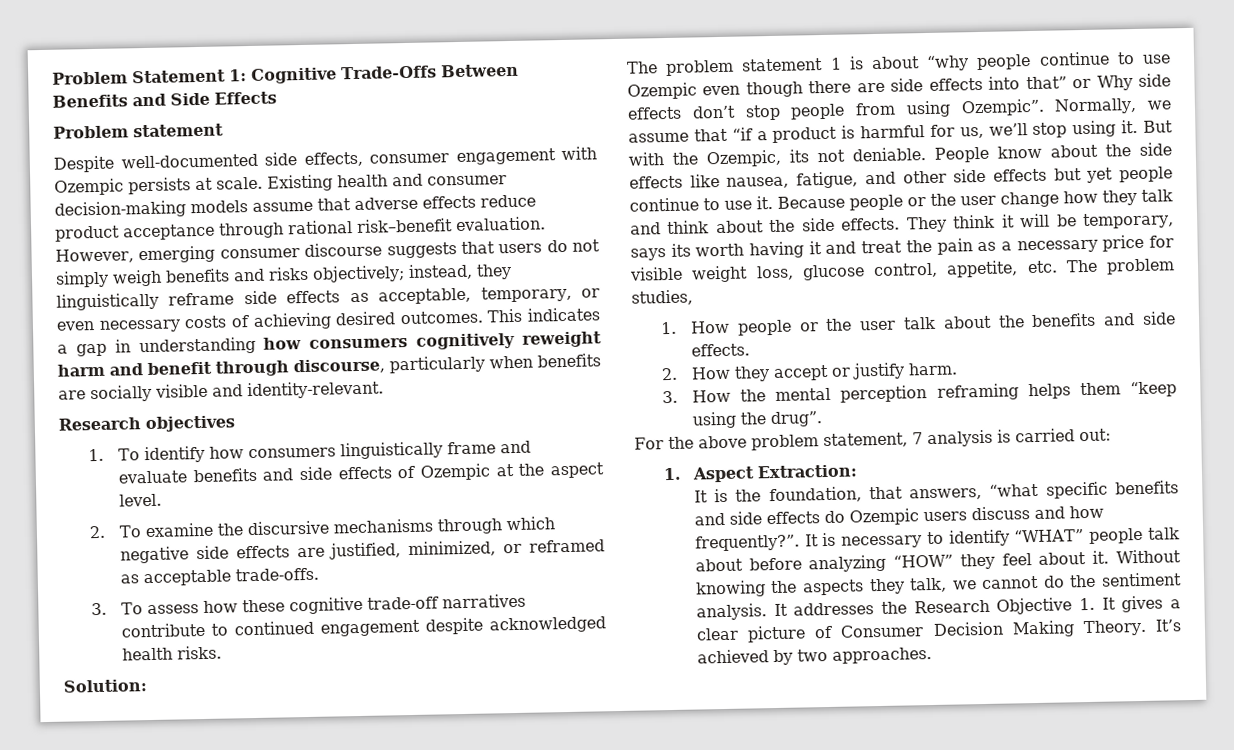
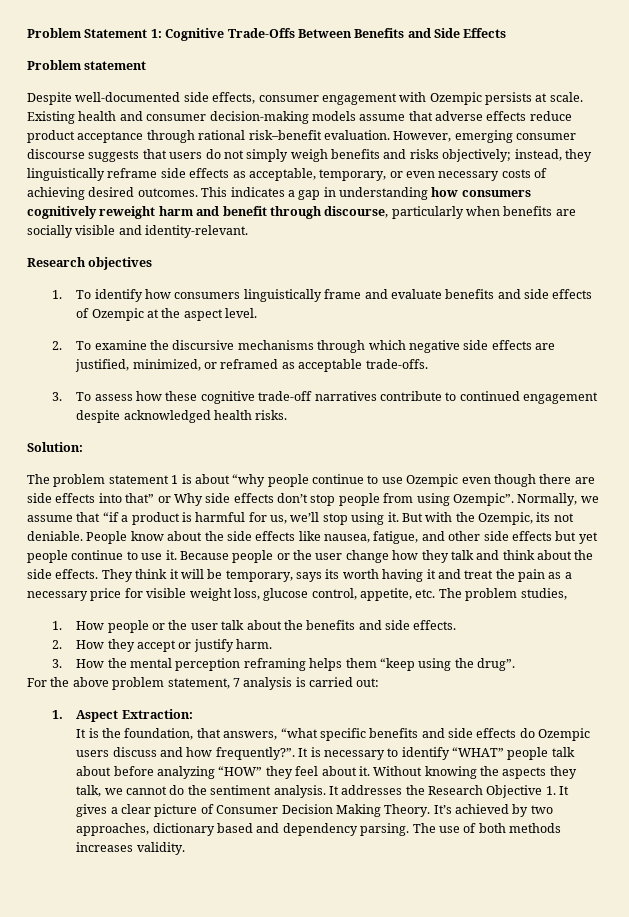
- It’s achieved by two approaches.
+ It’s achieved by two approaches, dictionary based and dependency parsing. The use of both methods increases validity.

